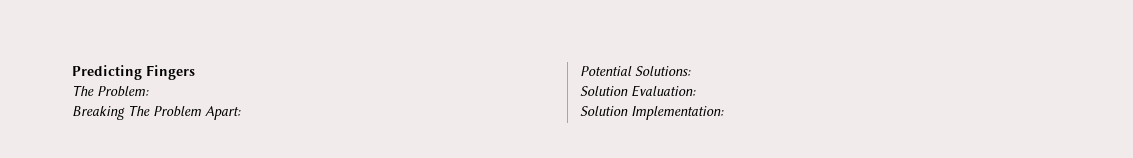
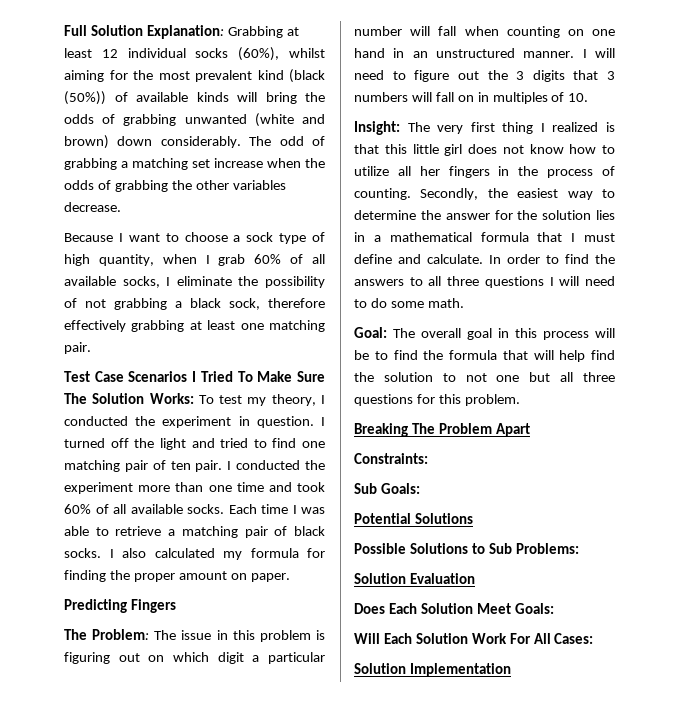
+ Full Solution Explanation: Grabbing at least 12 individual socks (60%), whilst aiming for the most prevalent kind (black (50%)) of available kinds will bring the odds of grabbing unwanted (white and brown) down considerably. The odd of grabbing a matching set increase when the odds of grabbing the other variables decrease.
+ Because I want to choose a sock type of high quantity, when I grab 60% of all available socks, I eliminate the possibility of not grabbing a black sock, therefore effectively grabbing at least one matching pair.
+ Test Case Scenarios I Tried To Make Sure The Solution Works: To test my theory, I conducted the experiment in question. I turned off the light and tried to find one matching pair of ten pair. I conducted the experiment more than one time and took 60% of all available socks. Each time I was able to retrieve a matching pair of black socks. I also calculated my formula for finding the proper amount on paper.
  Predicting Fingers
- The Problem:
- Breaking The Problem Apart:
- Potential Solutions:
- Solution Evaluation:
- Solution Implementation:
+ The Problem: The issue in this problem is figuring out on which digit a particular number will fall when counting on one hand in an unstructured manner. I will need to figure out the 3 digits that 3 numbers will fall on in multiples of 10.
+ Insight: The very first thing I realized is that this little girl does not know how to utilize all her fingers in the process of counting. Secondly, the easiest way to determine the answer for the solution lies in a mathematical formula that I must define and calculate. In order to find the answers to all three questions I will need to do some math.
+ Goal: The overall goal in this process will be to find the formula that will help find the solution to not one but all three questions for this problem.
+ Breaking The Problem Apart
+ Constraints:
+ Sub Goals:
+ Potential Solutions
+ Possible Solutions to Sub Problems:
+ Solution Evaluation
+ Does Each Solution Meet Goals:
+ Will Each Solution Work For All Cases:
+ Solution Implementation

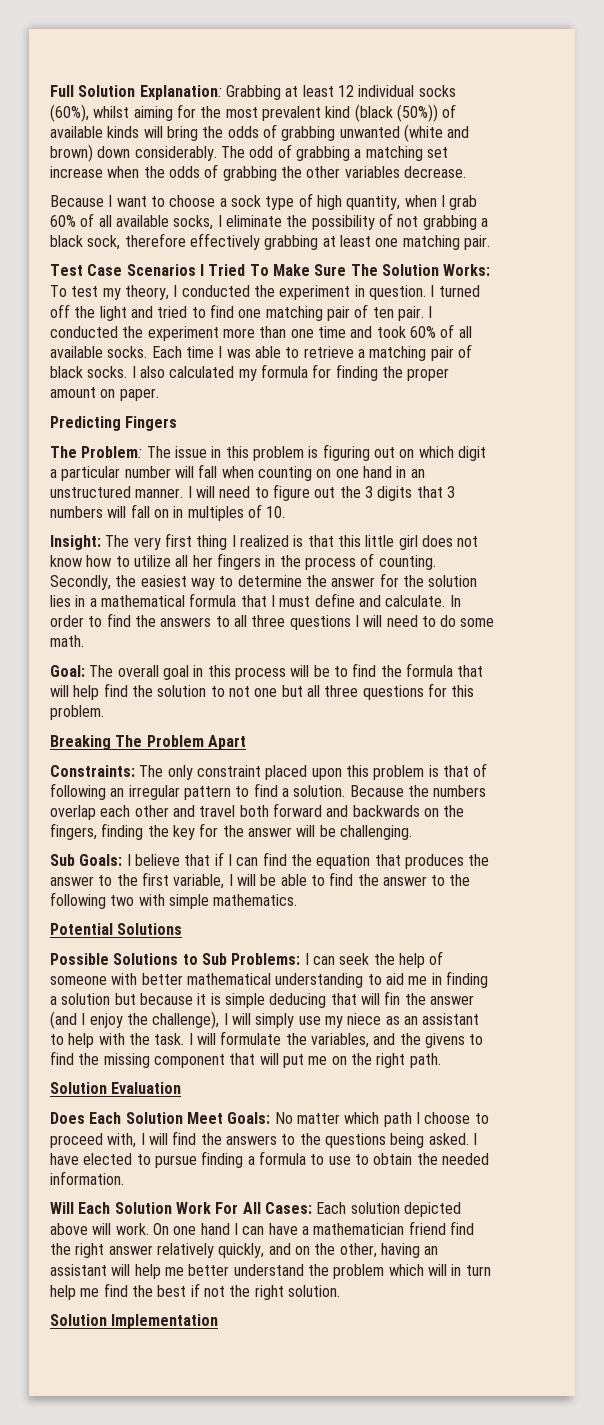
- Constraints:
- Sub Goals:
+ Constraints: The only constraint placed upon this problem is that of following an irregular pattern to find a solution. Because the numbers overlap each other and travel both forward and backwards on the fingers, finding the key for the answer will be challenging.
+ Sub Goals: I believe that if I can find the equation that produces the answer to the first variable, I will be able to find the answer to the following two with simple mathematics.
- Possible Solutions to Sub Problems:
+ Possible Solutions to Sub Problems: I can seek the help of someone with better mathematical understanding to aid me in finding a solution but because it is simple deducing that will fin the answer (and I enjoy the challenge), I will simply use my niece as an assistant to help with the task. I will formulate the variables, and the givens to find the missing component that will put me on the right path.
- Does Each Solution Meet Goals:
+ Does Each Solution Meet Goals: No matter which path I choose to proceed with, I will find the answers to the questions being asked. I have elected to pursue finding a formula to use to obtain the needed information.
- Will Each Solution Work For All Cases:
+ Will Each Solution Work For All Cases: Each solution depicted above will work. On one hand I can have a mathematician friend find the right answer relatively quickly, and on the other, having an assistant will help me better understand the problem which will in turn help me find the best if not the right solution.

